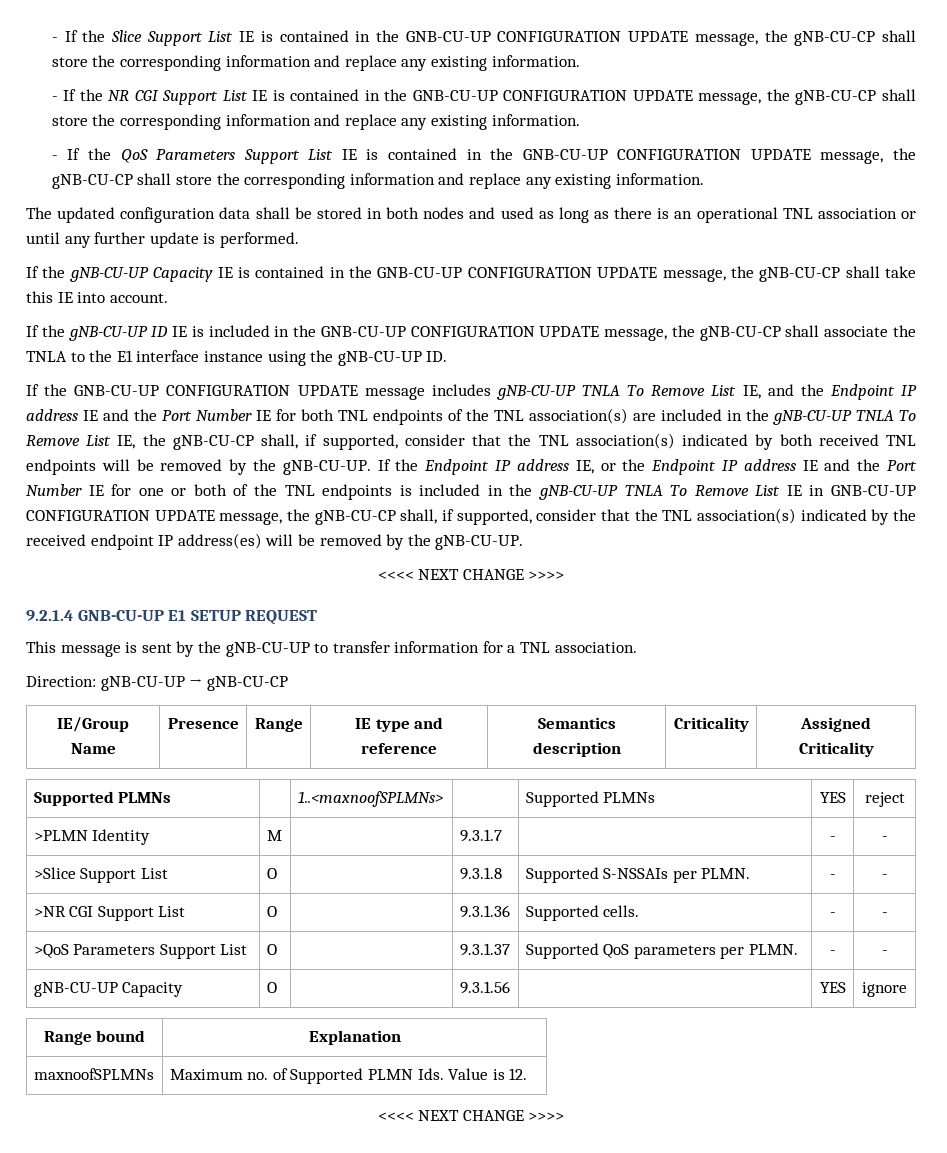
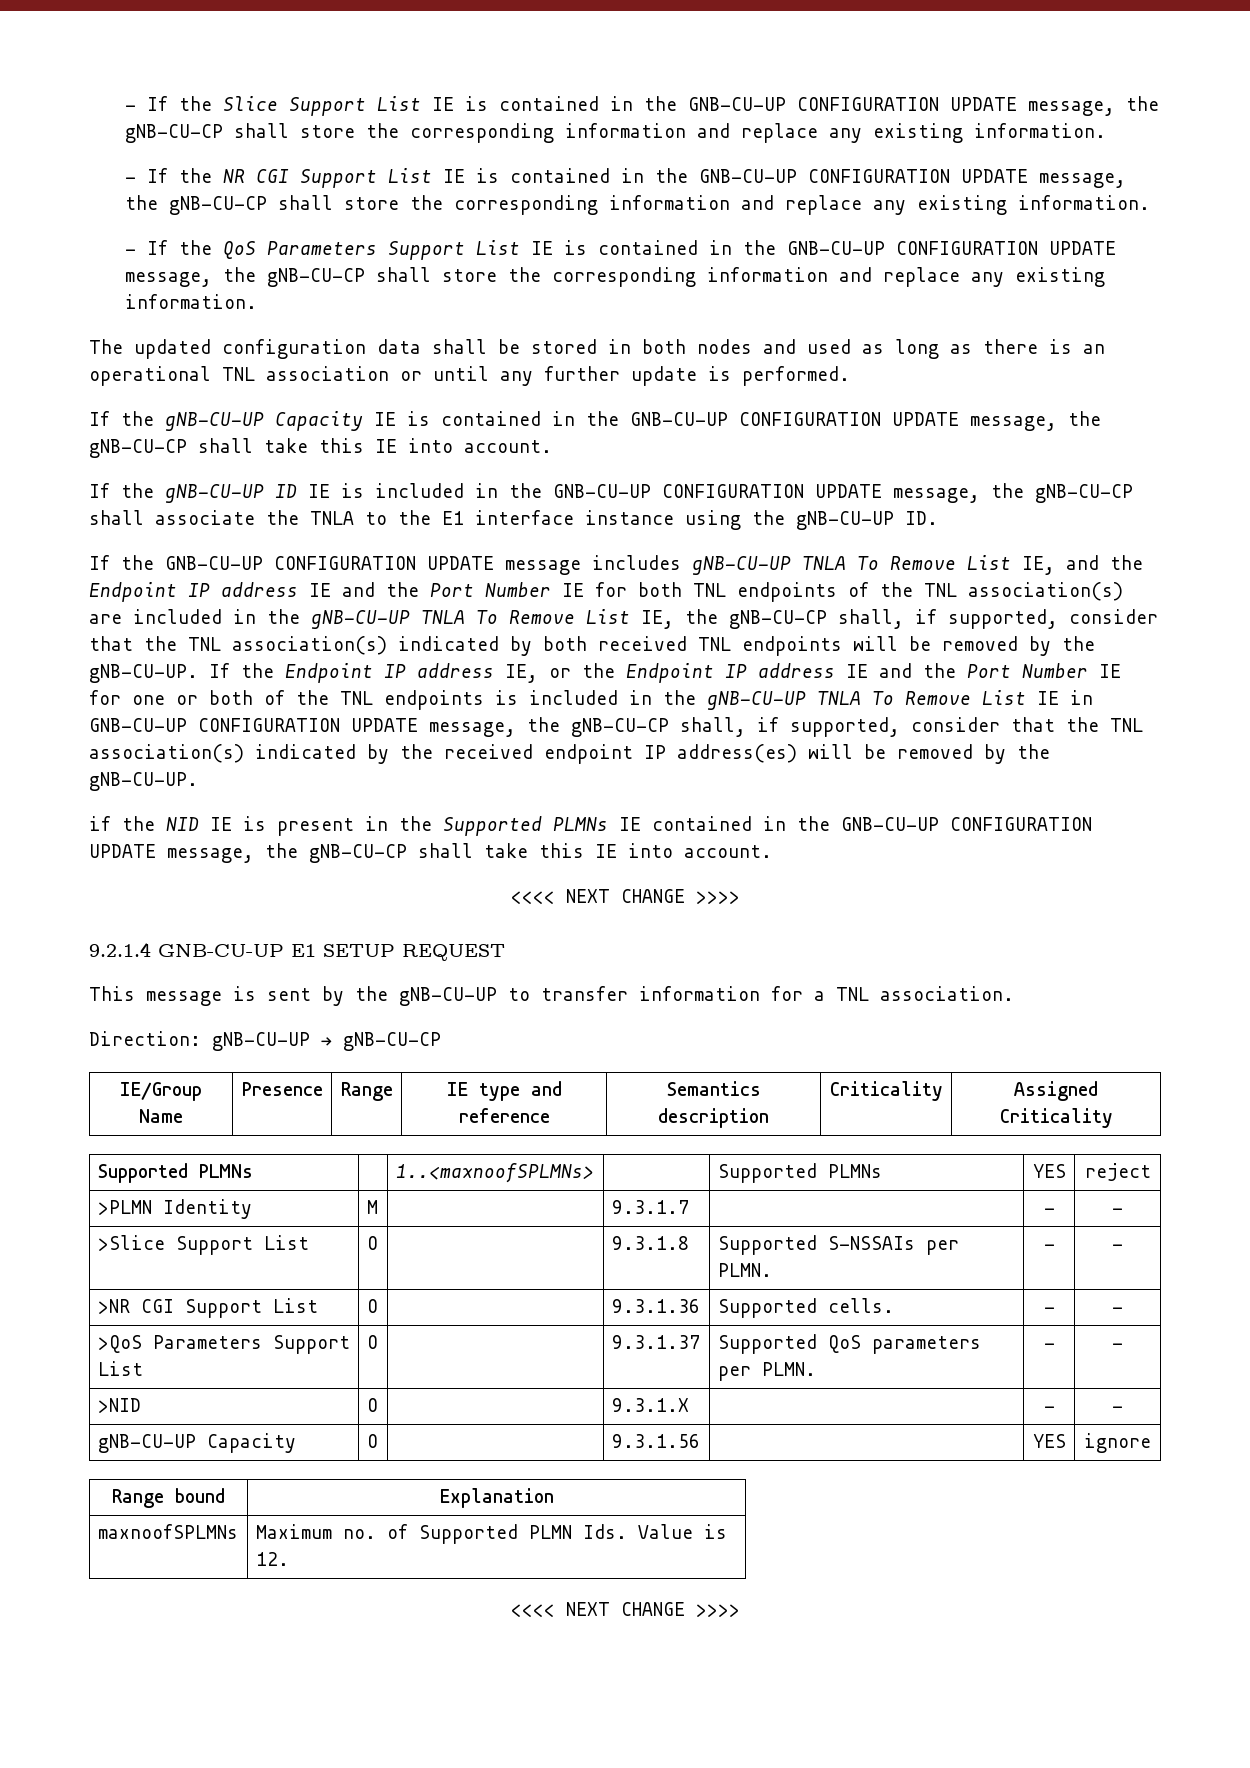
+ if the NID IE is present in the Supported PLMNs IE contained in the GNB-CU-UP CONFIGURATION UPDATE message, the gNB-CU-CP shall take this IE into account.
+ >NID | O | | 9.3.1.X | | - | -

